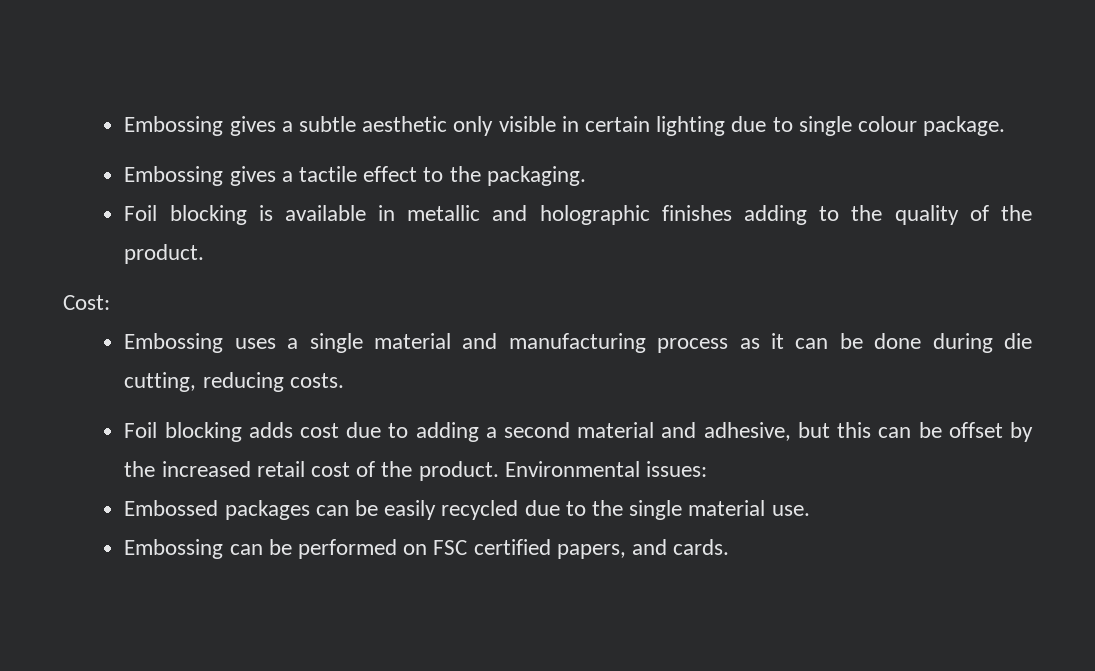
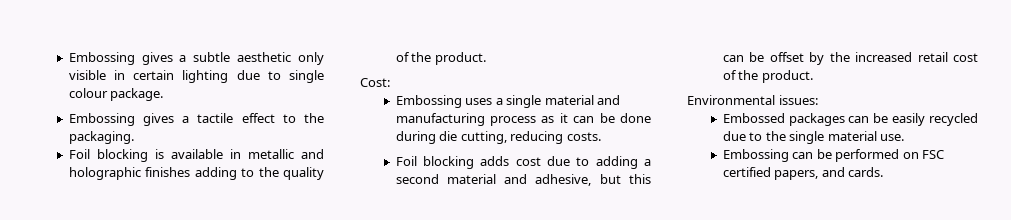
- Foil blocking adds cost due to adding a second material and adhesive, but this can be offset by the increased retail cost of the product. Environmental issues:
+ Foil blocking adds cost due to adding a second material and adhesive, but this can be offset by the increased retail cost of the product.
+ Environmental issues:

